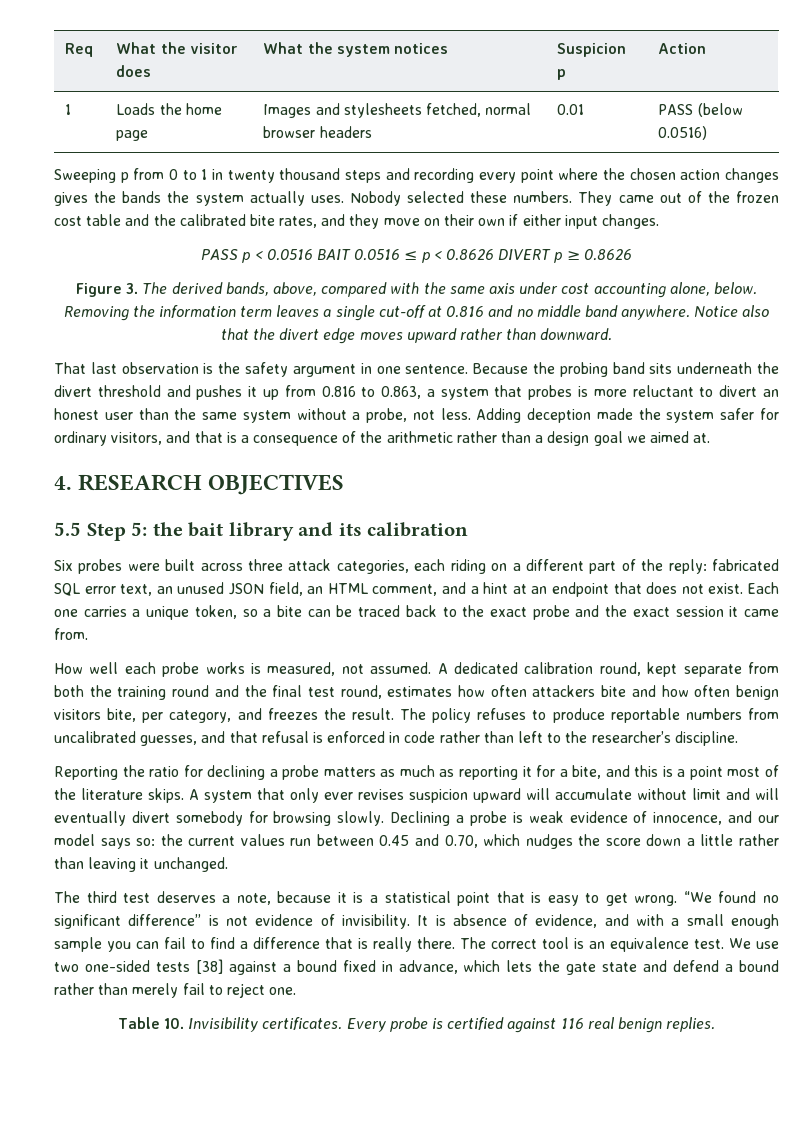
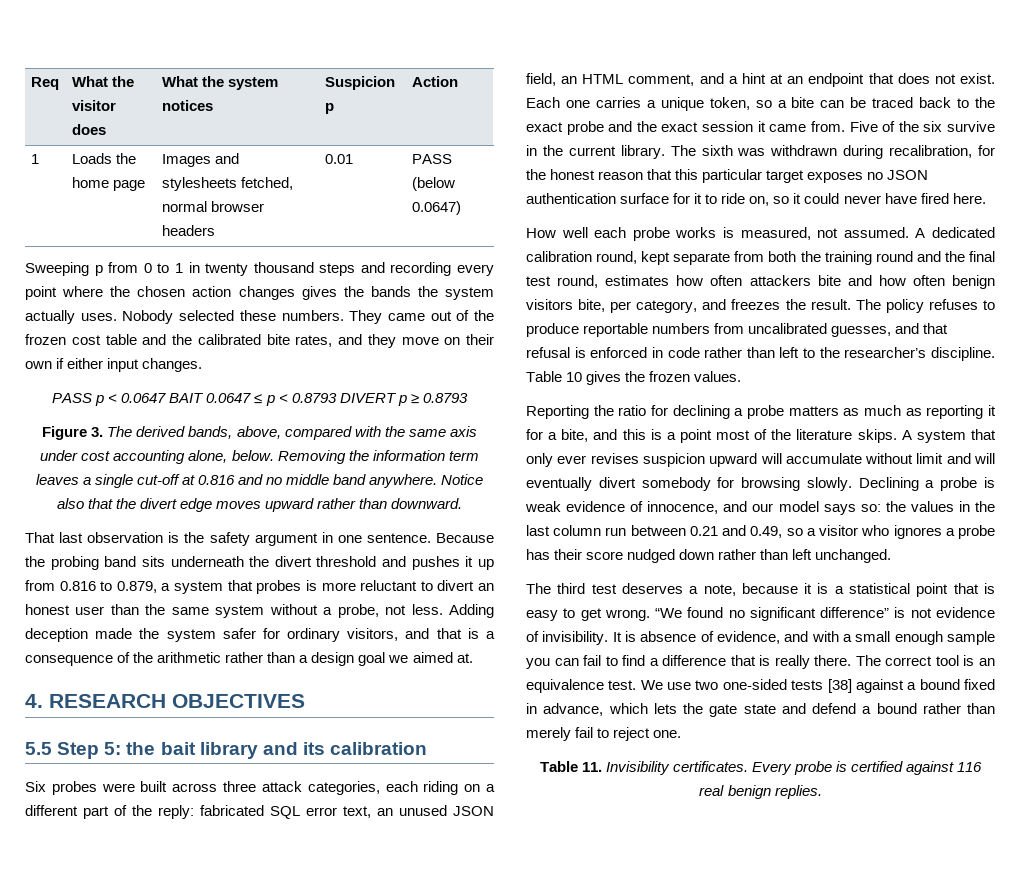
- 1 | Loads the home page | Images and stylesheets fetched, normal browser headers | 0.01 | PASS (below 0.0516)
+ 1 | Loads the home page | Images and stylesheets fetched, normal browser headers | 0.01 | PASS (below 0.0647)
- PASS p < 0.0516 BAIT 0.0516 ≤ p < 0.8626 DIVERT p ≥ 0.8626
+ PASS p < 0.0647 BAIT 0.0647 ≤ p < 0.8793 DIVERT p ≥ 0.8793
- Because the probing band sits underneath the divert threshold and pushes it up from 0.816 to 0.863, a system that probes is more reluctant to divert an honest user than the same system without a probe, not less.
+ Because the probing band sits underneath the divert threshold and pushes it up from 0.816 to 0.879, a system that probes is more reluctant to divert an honest user than the same system without a probe, not less.
+ Five of the six survive in the current library. The sixth was withdrawn during recalibration, for the honest reason that this particular target exposes no JSON authentication surface for it to ride on, so it could never have fired here.
+ Table 10 gives the frozen values.
- Declining a probe is weak evidence of innocence, and our model says so: the current values run between 0.45 and 0.70, which nudges the score down a little rather than leaving it unchanged.
+ Declining a probe is weak evidence of innocence, and our model says so: the values in the last column run between 0.21 and 0.49, so a visitor who ignores a probe has their score nudged down rather than left unchanged.
- Table 10. Invisibility certificates.
+ Table 11. Invisibility certificates.

